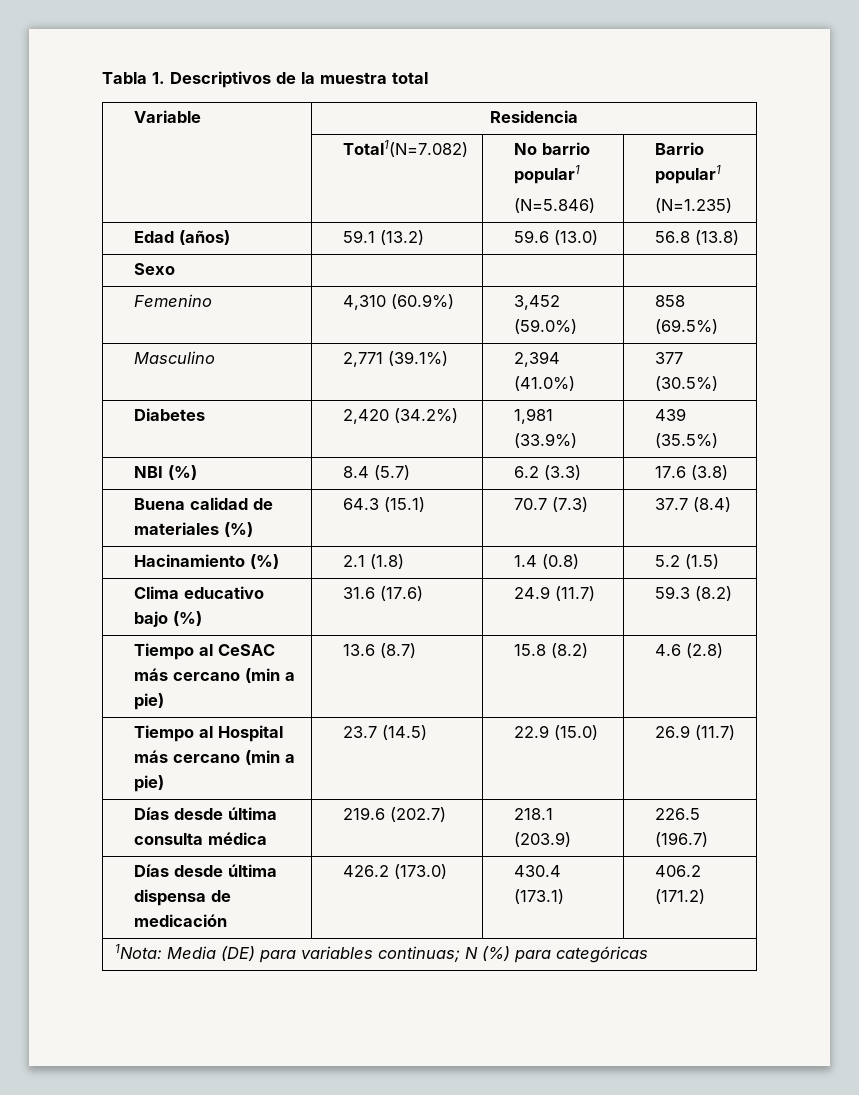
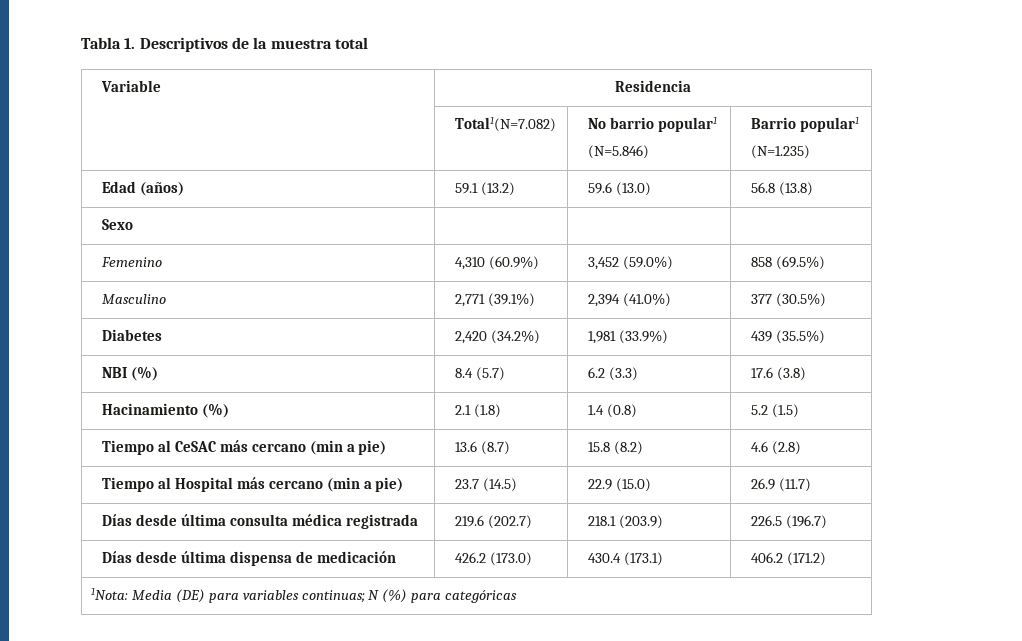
- Buena calidad de materiales (%) | 64.3 (15.1) | 70.7 (7.3) | 37.7 (8.4)
- Clima educativo bajo (%) | 31.6 (17.6) | 24.9 (11.7) | 59.3 (8.2)
- Días desde última consulta médica | 219.6 (202.7) | 218.1 (203.9) | 226.5 (196.7)
+ Días desde última consulta médica registrada | 219.6 (202.7) | 218.1 (203.9) | 226.5 (196.7)

